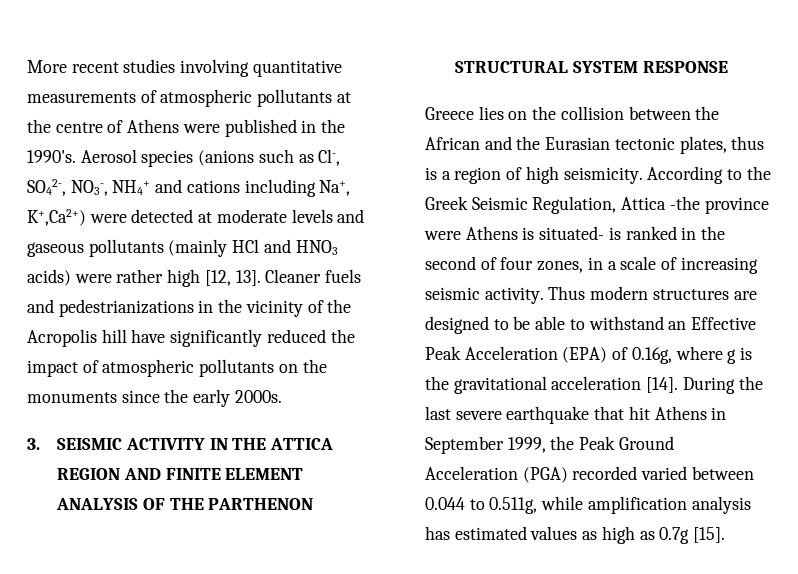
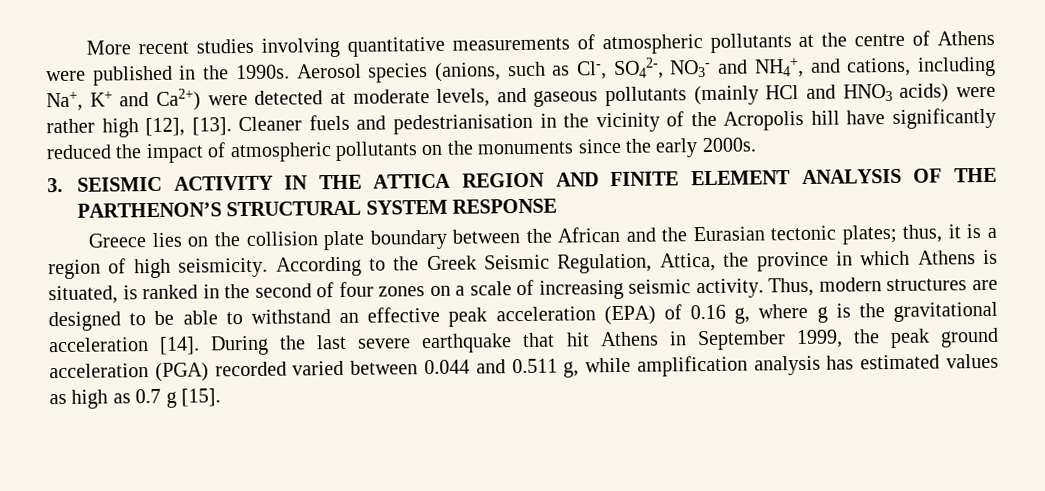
- More recent studies involving quantitative measurements of atmospheric pollutants at the centre of Athens were published in the 1990's.
+ More recent studies involving quantitative measurements of atmospheric pollutants at the centre of Athens were published in the 1990s.
- Aerosol species (anions such as Cl-, SO42-, NO3-, NH4+ and cations including Na+, K+,Ca2+) were detected at moderate levels and gaseous pollutants (mainly HCl and HNO3 acids) were rather high [12, 13].
+ Aerosol species (anions, such as Cl-, SO42-, NO3- and NH4+, and cations, including Na+, K+ and Ca2+) were detected at moderate levels, and gaseous pollutants (mainly HCl and HNO3 acids) were rather high [12], [13].
- Cleaner fuels and pedestrianizations in the vicinity of the Acropolis hill have significantly reduced the impact of atmospheric pollutants on the monuments since the early 2000s.
+ Cleaner fuels and pedestrianisation in the vicinity of the Acropolis hill have significantly reduced the impact of atmospheric pollutants on the monuments since the early 2000s.
- 3. SEISMIC ACTIVITY IN THE ATTICA REGION AND FINITE ELEMENT ANALYSIS OF THE PARTHENON STRUCTURAL SYSTEM RESPONSE
+ 3. SEISMIC ACTIVITY IN THE ATTICA REGION AND FINITE ELEMENT ANALYSIS OF THE PARTHENON’S STRUCTURAL SYSTEM RESPONSE
- Greece lies on the collision between the African and the Eurasian tectonic plates, thus is a region of high seismicity.
+ Greece lies on the collision plate boundary between the African and the Eurasian tectonic plates; thus, it is a region of high seismicity.
- According to the Greek Seismic Regulation, Attica -the province were Athens is situated- is ranked in the second of four zones, in a scale of increasing seismic activity.
+ According to the Greek Seismic Regulation, Attica, the province in which Athens is situated, is ranked in the second of four zones on a scale of increasing seismic activity.
- Thus modern structures are designed to be able to withstand an Effective Peak Acceleration (EPA) of 0.16g, where g is the gravitational acceleration [14].
+ Thus, modern structures are designed to be able to withstand an effective peak acceleration (EPA) of 0.16 g, where g is the gravitational acceleration [14].
- During the last severe earthquake that hit Athens in September 1999, the Peak Ground Acceleration (PGA) recorded varied between 0.044 to 0.511g, while amplification analysis has estimated values as high as 0.7g [15].
+ During the last severe earthquake that hit Athens in September 1999, the peak ground acceleration (PGA) recorded varied between 0.044 and 0.511 g, while amplification analysis has estimated values as high as 0.7 g [15].

